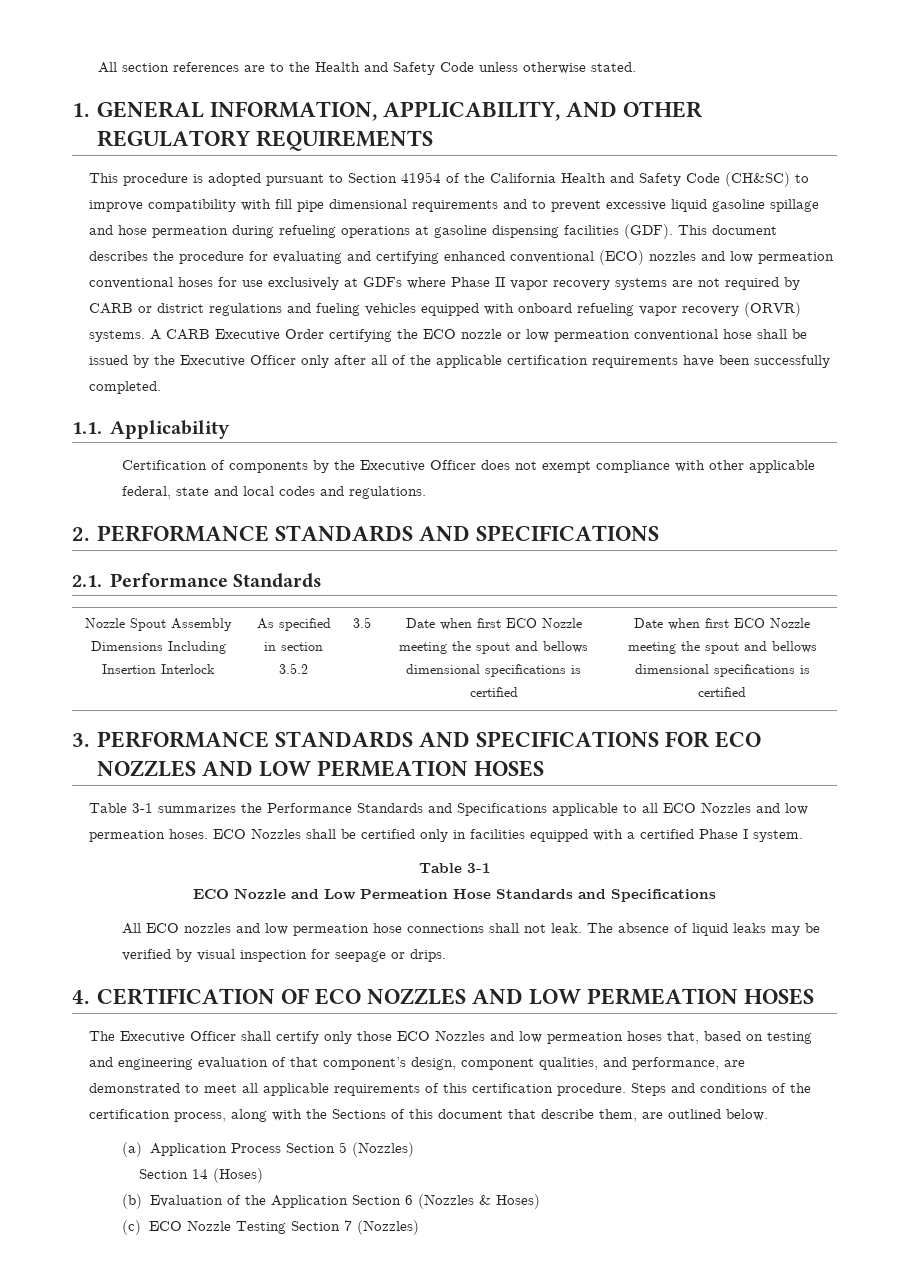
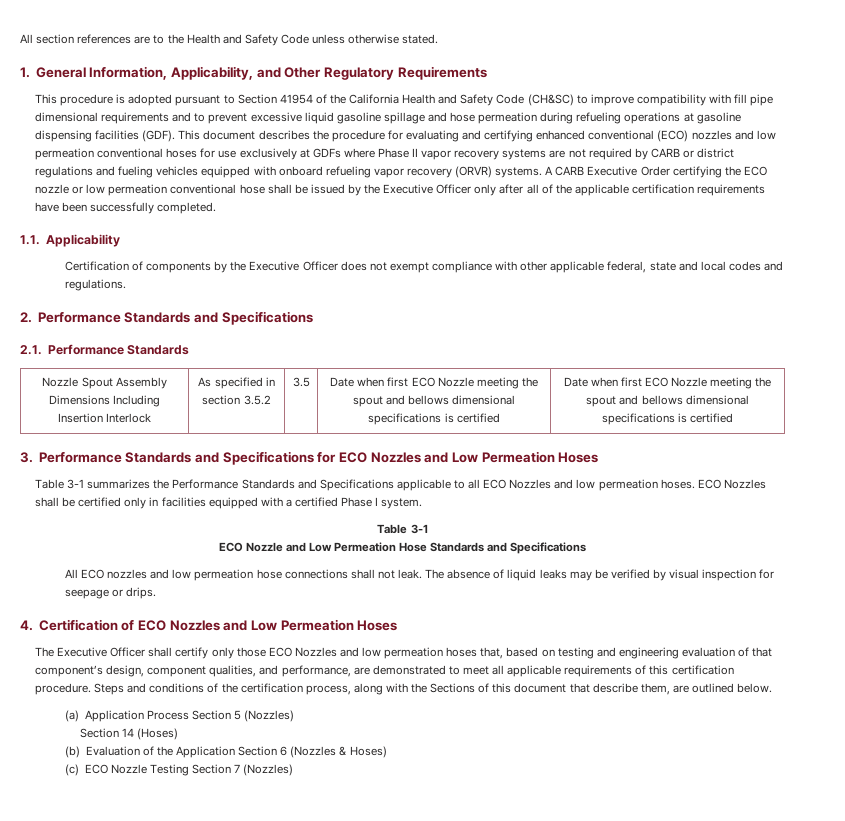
- 1. GENERAL INFORMATION, APPLICABILITY, AND OTHER REGULATORY REQUIREMENTS
+ 1. General Information, Applicability, and Other Regulatory Requirements
- 2. PERFORMANCE STANDARDS AND SPECIFICATIONS
+ 2. Performance Standards and Specifications
- 3. PERFORMANCE STANDARDS AND SPECIFICATIONS FOR ECO NOZZLES AND LOW PERMEATION HOSES
+ 3. Performance Standards and Specifications for ECO Nozzles and Low Permeation Hoses
- 4. CERTIFICATION OF ECO NOZZLES AND LOW PERMEATION HOSES
+ 4. Certification of ECO Nozzles and Low Permeation Hoses

